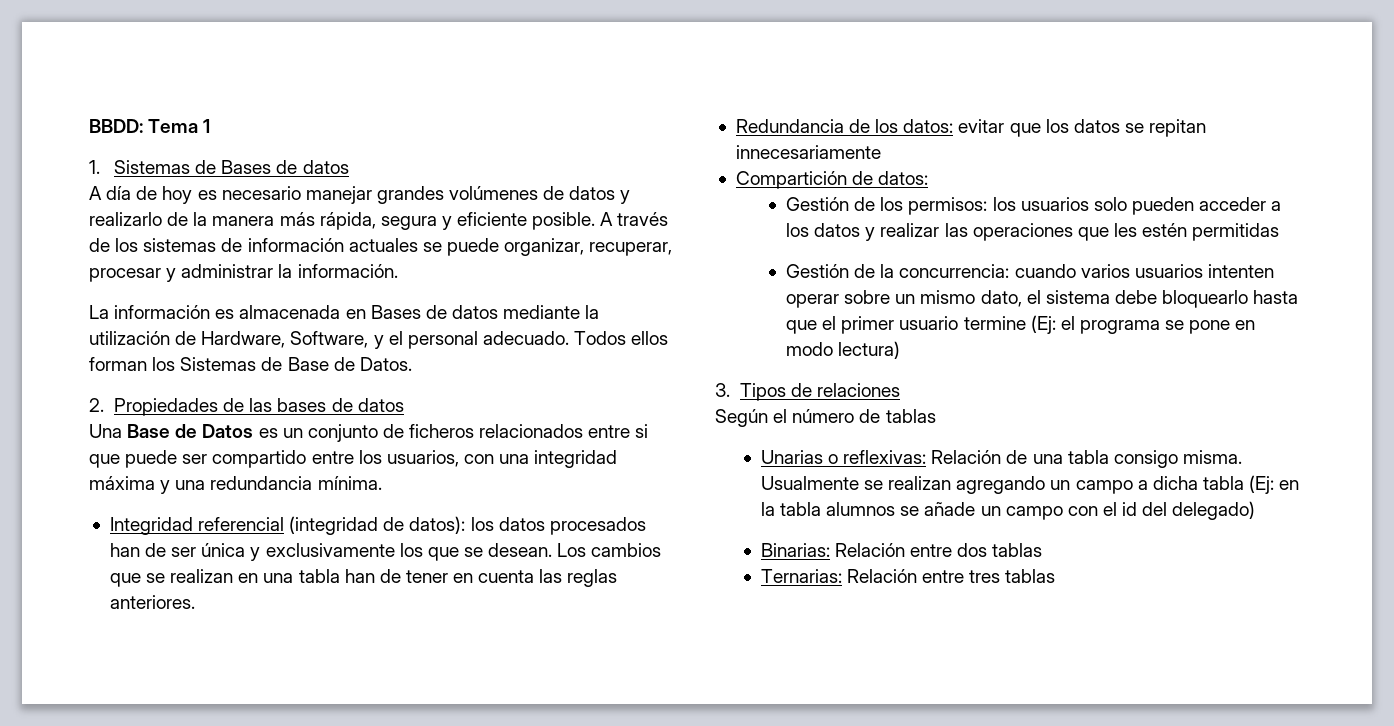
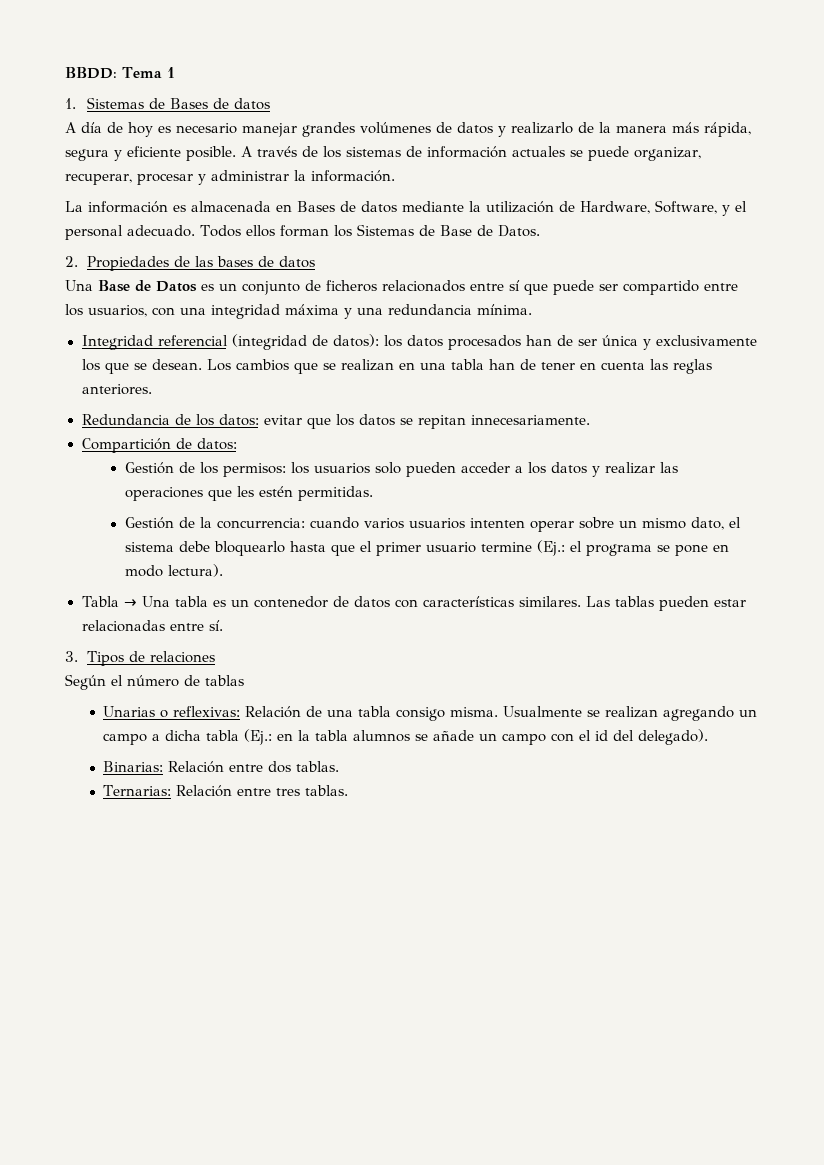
- Una Base de Datos es un conjunto de ficheros relacionados entre si que puede ser compartido entre los usuarios, con una integridad máxima y una redundancia mínima.
+ Una Base de Datos es un conjunto de ficheros relacionados entre sí que puede ser compartido entre los usuarios, con una integridad máxima y una redundancia mínima.
- Redundancia de los datos: evitar que los datos se repitan innecesariamente
+ Redundancia de los datos: evitar que los datos se repitan innecesariamente.
- Gestión de los permisos: los usuarios solo pueden acceder a los datos y realizar las operaciones que les estén permitidas
+ Gestión de los permisos: los usuarios solo pueden acceder a los datos y realizar las operaciones que les estén permitidas.
- Gestión de la concurrencia: cuando varios usuarios intenten operar sobre un mismo dato, el sistema debe bloquearlo hasta que el primer usuario termine (Ej: el programa se pone en modo lectura)
+ Gestión de la concurrencia: cuando varios usuarios intenten operar sobre un mismo dato, el sistema debe bloquearlo hasta que el primer usuario termine (Ej.: el programa se pone en modo lectura).
+ Tabla → Una tabla es un contenedor de datos con características similares. Las tablas pueden estar relacionadas entre sí.
- Usualmente se realizan agregando un campo a dicha tabla (Ej: en la tabla alumnos se añade un campo con el id del delegado)
+ Usualmente se realizan agregando un campo a dicha tabla (Ej.: en la tabla alumnos se añade un campo con el id del delegado).
- Binarias: Relación entre dos tablas
+ Binarias: Relación entre dos tablas.
- Ternarias: Relación entre tres tablas
+ Ternarias: Relación entre tres tablas.

